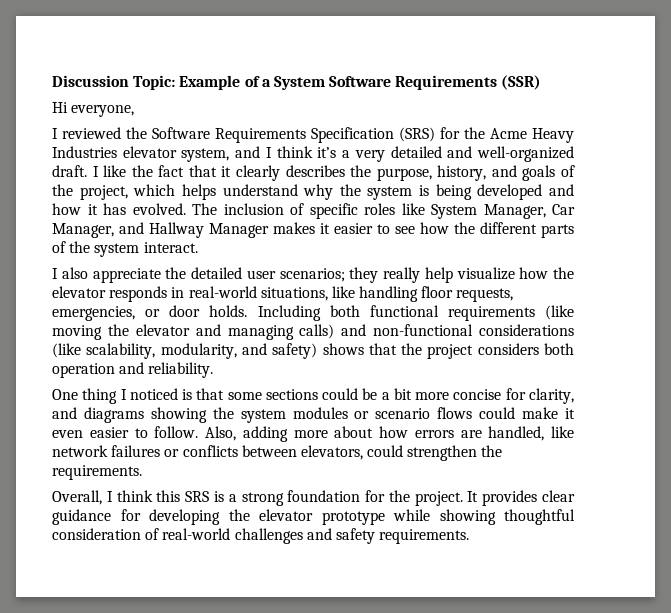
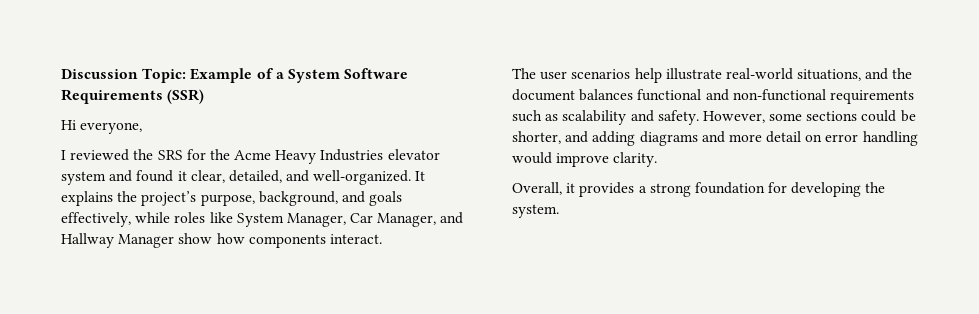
- I reviewed the Software Requirements Specification (SRS) for the Acme Heavy Industries elevator system, and I think it’s a very detailed and well-organized draft. I like the fact that it clearly describes the purpose, history, and goals of the project, which helps understand why the system is being developed and how it has evolved. The inclusion of specific roles like System Manager, Car Manager, and Hallway Manager makes it easier to see how the different parts of the system interact.
- I also appreciate the detailed user scenarios; they really help visualize how the elevator responds in real-world situations, like handling floor requests, emergencies, or door holds. Including both functional requirements (like moving the elevator and managing calls) and non-functional considerations (like scalability, modularity, and safety) shows that the project considers both operation and reliability.
- One thing I noticed is that some sections could be a bit more concise for clarity, and diagrams showing the system modules or scenario flows could make it even easier to follow. Also, adding more about how errors are handled, like network failures or conflicts between elevators, could strengthen the requirements.
- Overall, I think this SRS is a strong foundation for the project. It provides clear guidance for developing the elevator prototype while showing thoughtful consideration of real-world challenges and safety requirements.
+ I reviewed the SRS for the Acme Heavy Industries elevator system and found it clear, detailed, and well-organized. It explains the project’s purpose, background, and goals effectively, while roles like System Manager, Car Manager, and Hallway Manager show how components interact.
+ The user scenarios help illustrate real-world situations, and the document balances functional and non-functional requirements such as scalability and safety. However, some sections could be shorter, and adding diagrams and more detail on error handling would improve clarity.
+ Overall, it provides a strong foundation for developing the system.

